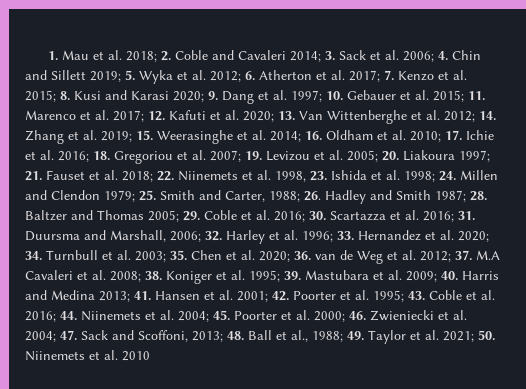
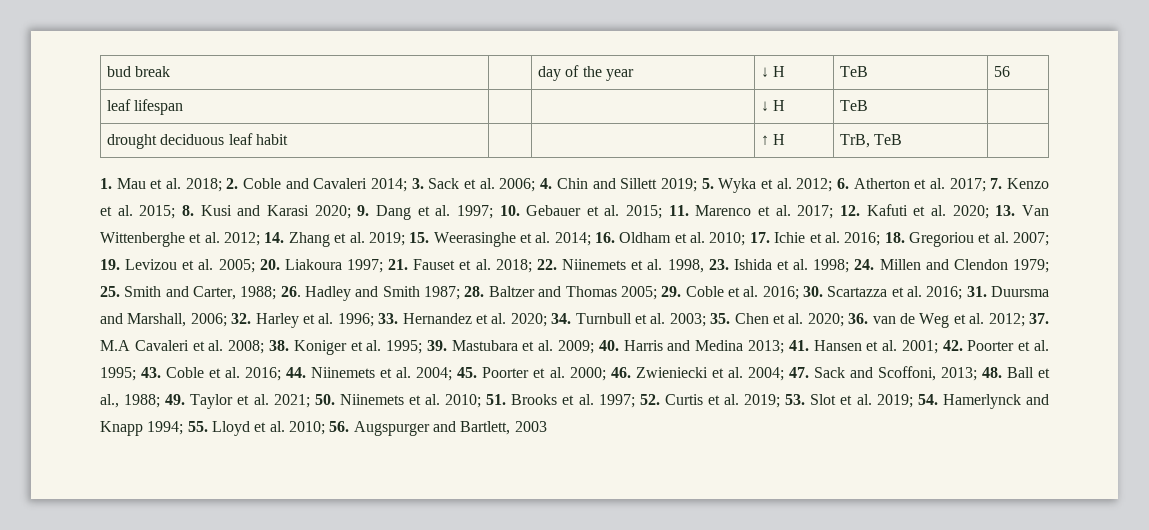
+ bud break | | day of the year | ↓ H | TeB | 56
+ leaf lifespan | | | ↓ H | TeB |
+ drought deciduous leaf habit | | | ↑ H | TrB, TeB |
- 50. Niinemets et al. 2010
+ 50. Niinemets et al. 2010; 51. Brooks et al. 1997; 52. Curtis et al. 2019; 53. Slot et al. 2019; 54. Hamerlynck and Knapp 1994; 55. Lloyd et al. 2010; 56. Augspurger and Bartlett, 2003

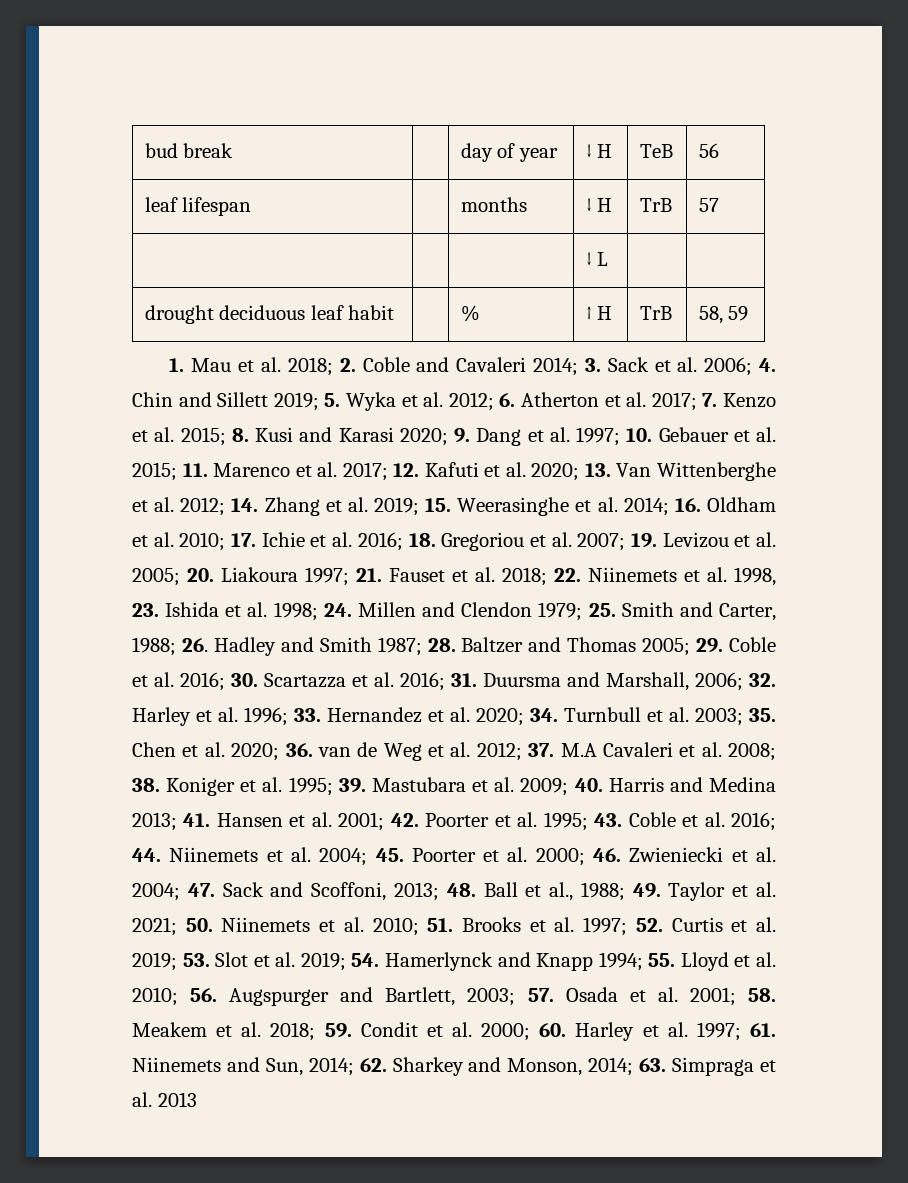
- bud break | | day of the year | ↓ H | TeB | 56
+ bud break | | day of year | ↓ H | TeB | 56
- leaf lifespan | | | ↓ H | TeB |
+ leaf lifespan | | months | ↓ H | TrB | 57
+ | | | ↓ L | |
- drought deciduous leaf habit | | | ↑ H | TrB, TeB |
+ drought deciduous leaf habit | | % | ↑ H | TrB | 58, 59
- 56. Augspurger and Bartlett, 2003
+ 56. Augspurger and Bartlett, 2003; 57. Osada et al. 2001; 58. Meakem et al. 2018; 59. Condit et al. 2000; 60. Harley et al. 1997; 61. Niinemets and Sun, 2014; 62. Sharkey and Monson, 2014; 63. Simpraga et al. 2013

